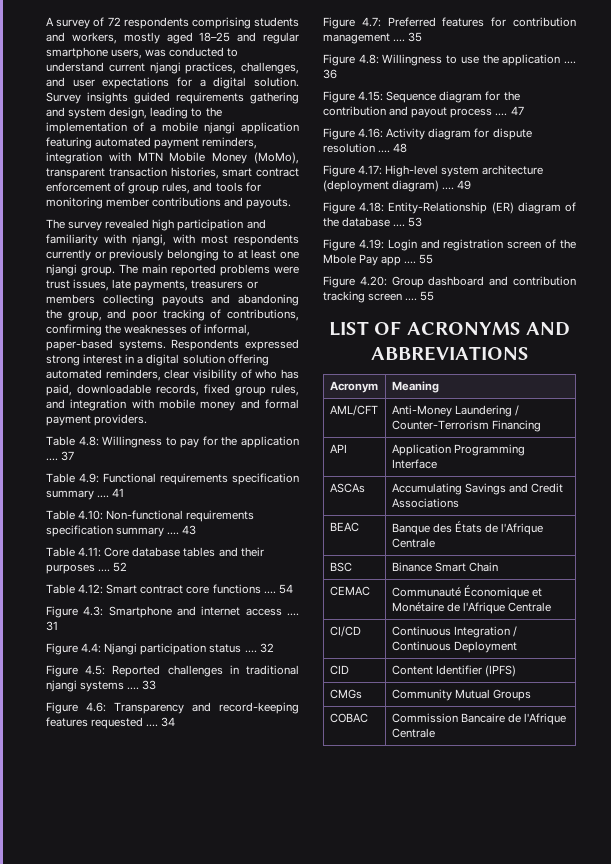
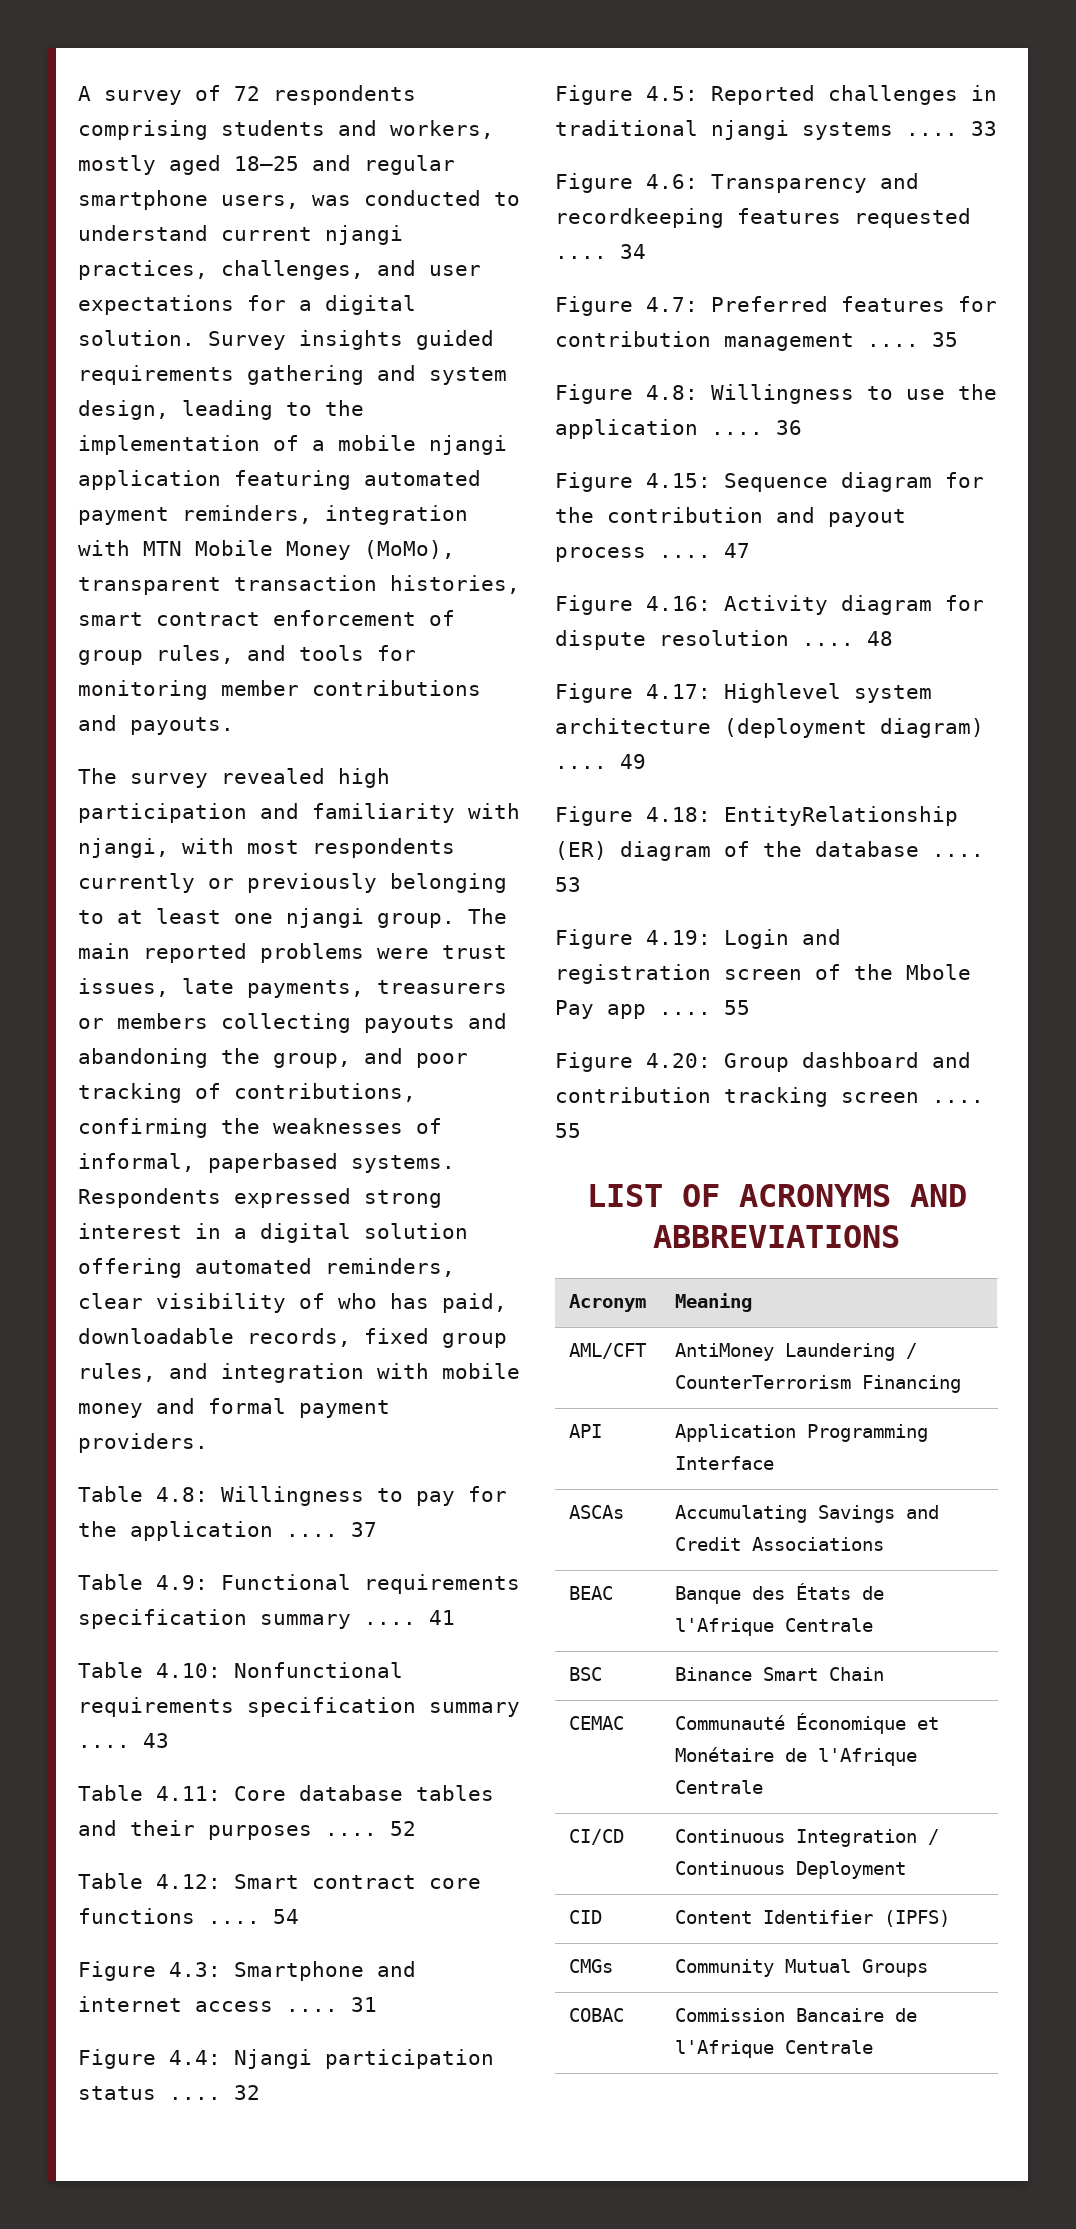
- The main reported problems were trust issues, late payments, treasurers or members collecting payouts and abandoning the group, and poor tracking of contributions, confirming the weaknesses of informal, paper-based systems.
+ The main reported problems were trust issues, late payments, treasurers or members collecting payouts and abandoning the group, and poor tracking of contributions, confirming the weaknesses of informal, paperbased systems.
- Table 4.10: Non-functional requirements specification summary ....
+ Table 4.10: Nonfunctional requirements specification summary ....
- Figure 4.6: Transparency and record-keeping features requested ....
+ Figure 4.6: Transparency and recordkeeping features requested ....
- Figure 4.17: High-level system architecture (deployment diagram) ....
+ Figure 4.17: Highlevel system architecture (deployment diagram) ....
- Figure 4.18: Entity-Relationship (ER) diagram of the database ....
+ Figure 4.18: EntityRelationship (ER) diagram of the database ....
- AML/CFT | Anti-Money Laundering / Counter-Terrorism Financing
+ AML/CFT | AntiMoney Laundering / CounterTerrorism Financing

